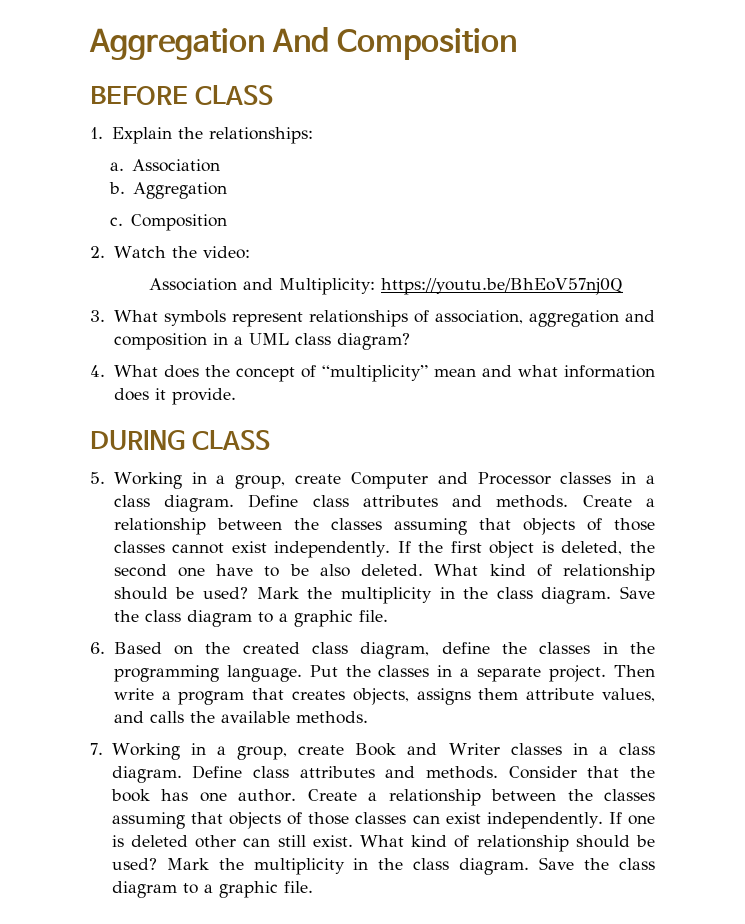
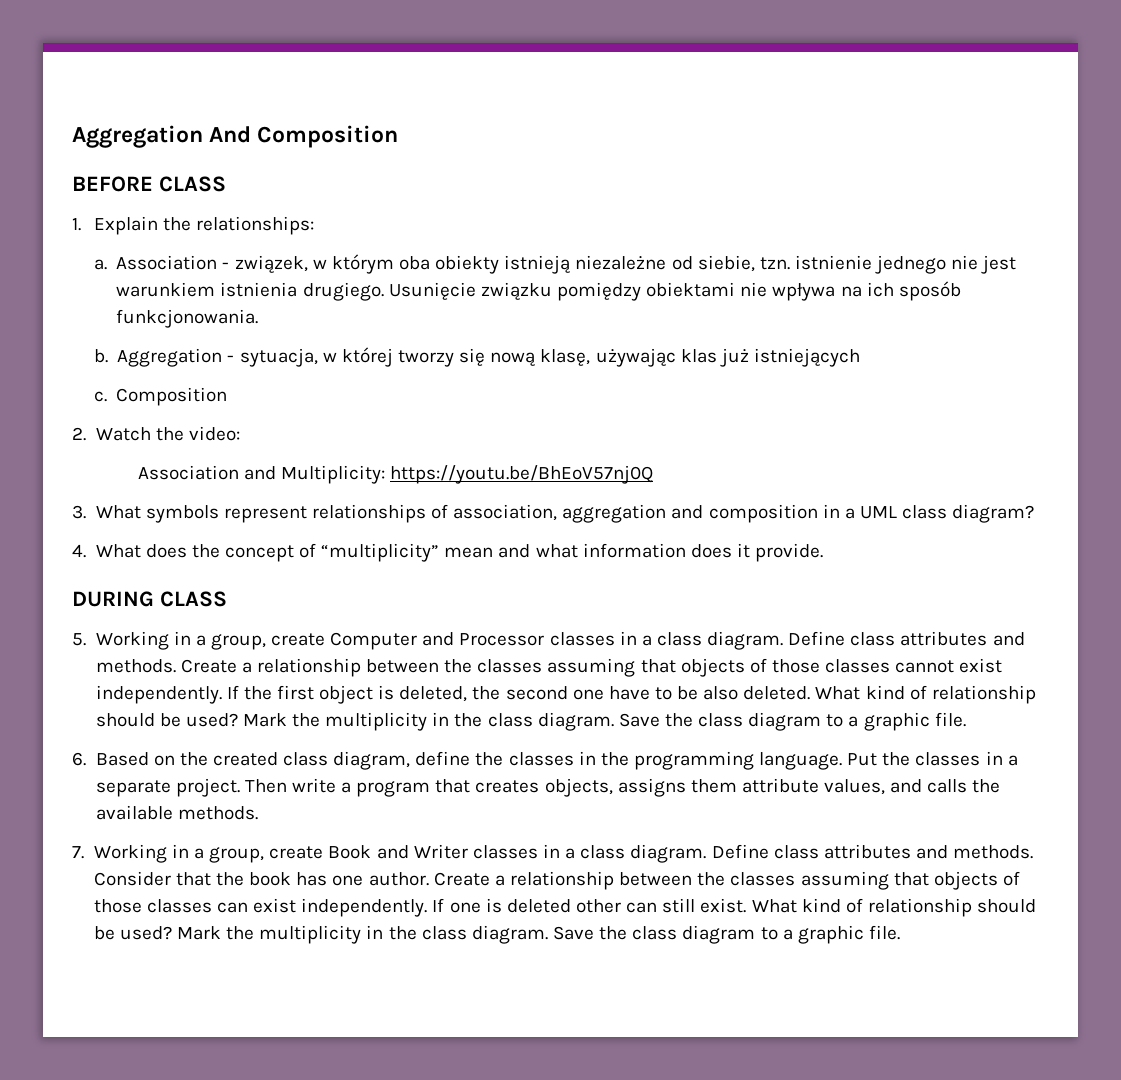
- a. Association
- b. Aggregation
+ a. Association - związek, w którym oba obiekty istnieją niezależne od siebie, tzn. istnienie jednego nie jest warunkiem istnienia drugiego. Usunięcie związku pomiędzy obiektami nie wpływa na ich sposób funkcjonowania.
+ b. Aggregation - sytuacja, w której tworzy się nową klasę, używając klas już istniejących

